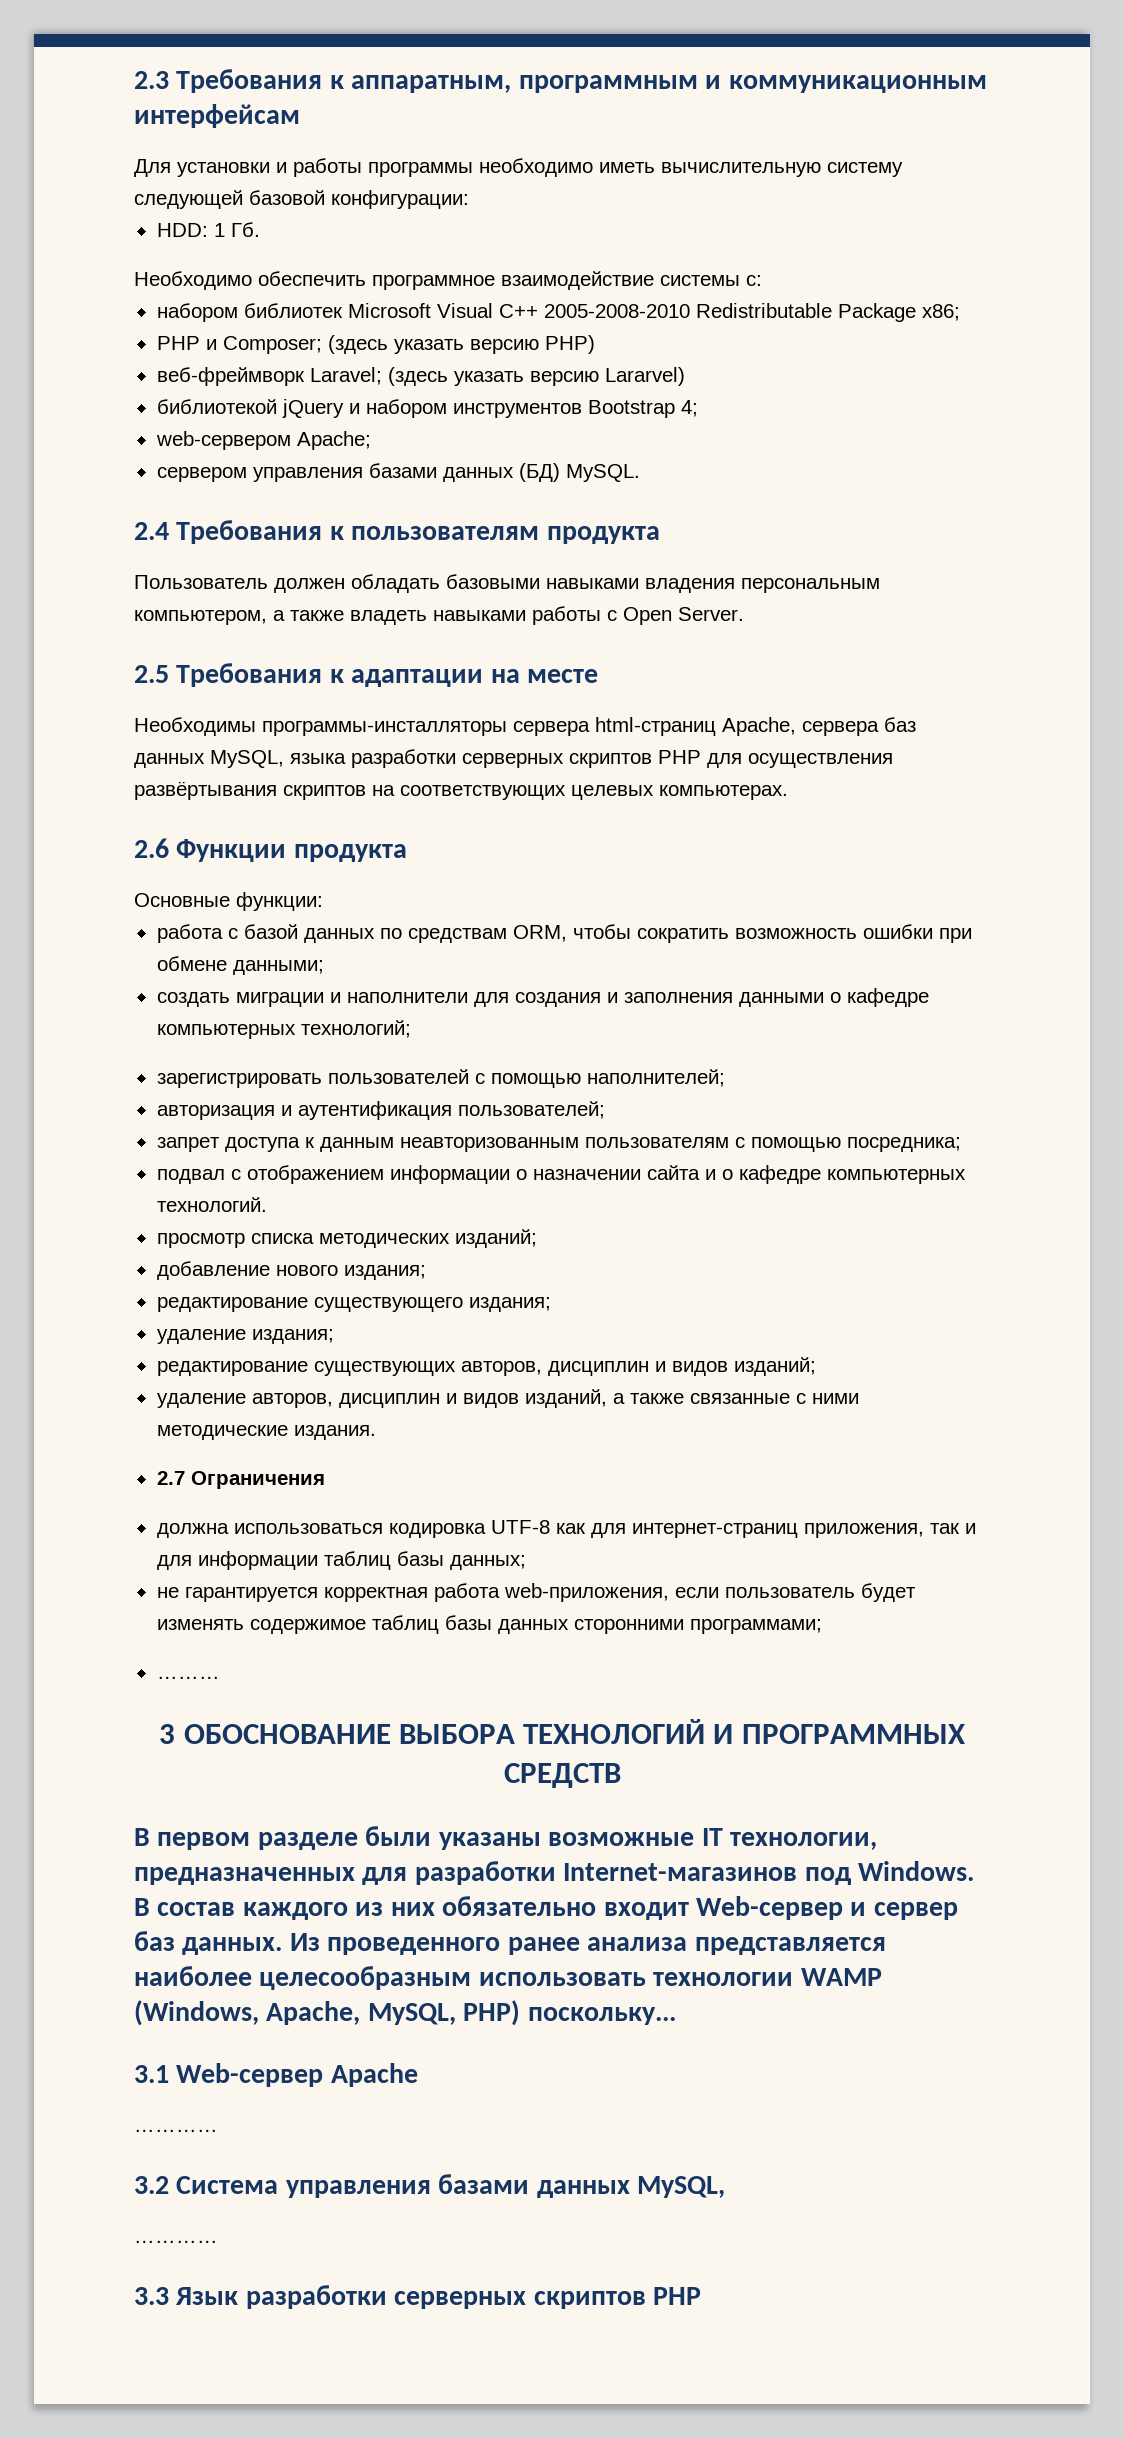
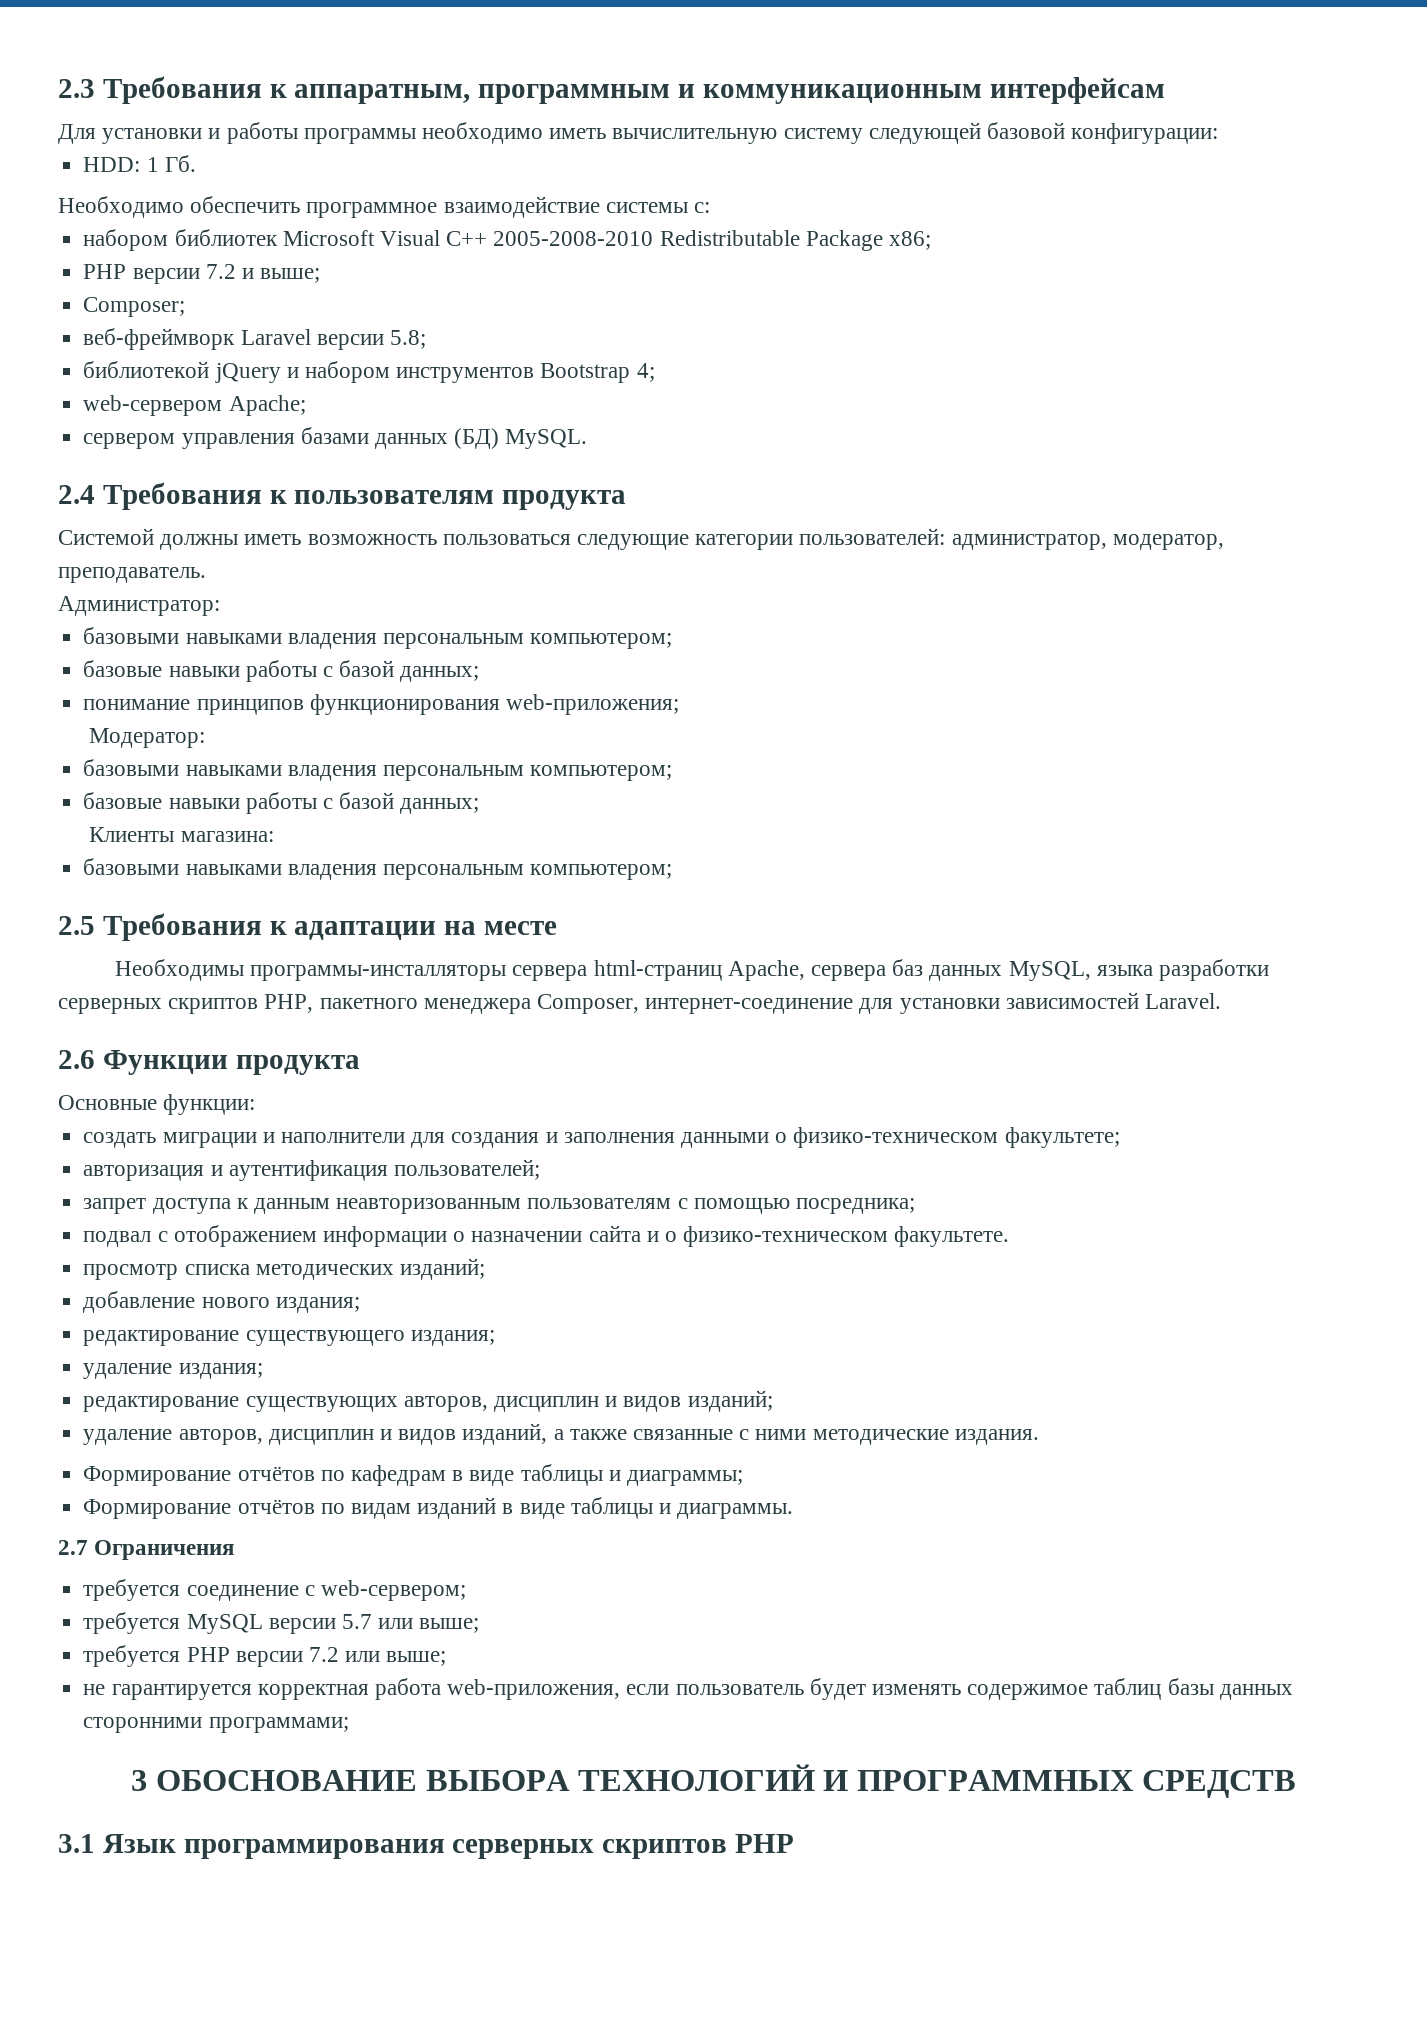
- PHP и Composer; (здесь указать версию PHP)
- веб-фреймворк Laravel; (здесь указать версию Lararvel)
+ PHP версии 7.2 и выше;
+ Composer;
+ веб-фреймворк Laravel версии 5.8;
- Пользователь должен обладать базовыми навыками владения персональным компьютером, а также владеть навыками работы с Open Server.
+ Системой должны иметь возможность пользоваться следующие категории пользователей: администратор, модератор, преподаватель.
+ Администратор:
+ базовыми навыками владения персональным компьютером;
+ базовые навыки работы с базой данных;
+ понимание принципов функционирования web-приложения;
+ Модератор:
+ базовыми навыками владения персональным компьютером;
+ базовые навыки работы с базой данных;
+ Клиенты магазина:
+ базовыми навыками владения персональным компьютером;
- Необходимы программы-инсталляторы сервера html-страниц Apache, сервера баз данных MySQL, языка разработки серверных скриптов PHP для осуществления развёртывания скриптов на соответствующих целевых компьютерах.
+ Необходимы программы-инсталляторы сервера html-страниц Apache, сервера баз данных MySQL, языка разработки серверных скриптов PHP, пакетного менеджера Composer, интернет-соединение для установки зависимостей Laravel.
- работа с базой данных по средствам ORM, чтобы сократить возможность ошибки при обмене данными;
- cоздать миграции и наполнители для создания и заполнения данными о кафедре компьютерных технологий;
- зарегистрировать пользователей с помощью наполнителей;
+ cоздать миграции и наполнители для создания и заполнения данными о физико-техническом факультете;
- подвал с отображением информации о назначении сайта и о кафедре компьютерных технологий.
+ подвал с отображением информации о назначении сайта и о физико-техническом факультете.
+ Формирование отчётов по кафедрам в виде таблицы и диаграммы;
+ Формирование отчётов по видам изданий в виде таблицы и диаграммы.
  2.7 Ограничения
- должна использоваться кодировка UTF-8 как для интернет-страниц приложения, так и для информации таблиц базы данных;
+ требуется соединение с web-сервером;
+ требуется MySQL версии 5.7 или выше;
+ требуется PHP версии 7.2 или выше;
- ………
- В первом разделе были указаны возможные IT технологии, предназначенных для разработки Internet-магазинов под Windows. В состав каждого из них обязательно входит Web-сервер и сервер баз данных. Из проведенного ранее анализа представляется наиболее целесообразным использовать технологии WAMP (Windows, Apache, MySQL, PHP) поскольку...
- 3.1 Web-сервер Apache
- …………
- 3.2 Система управления базами данных MySQL,
- …………
- 3.3 Язык разработки серверных скриптов PHP
+ 3.1 Язык программирования серверных скриптов PHP

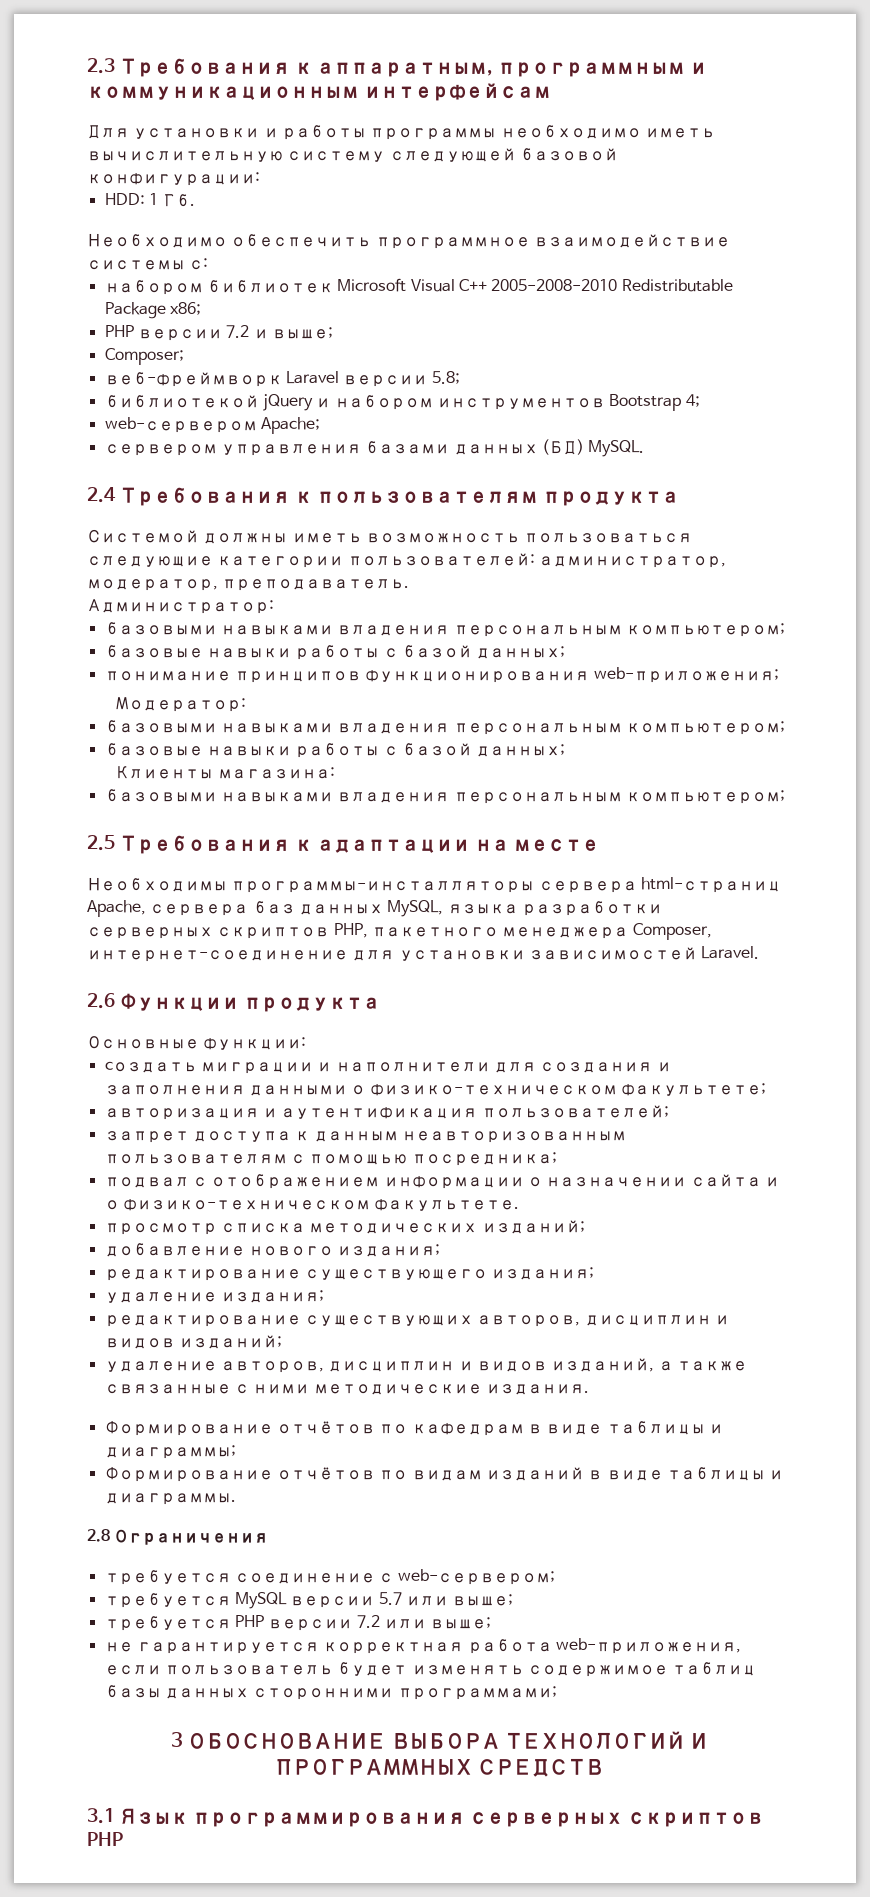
- 2.7 Ограничения
+ 2.8 Ограничения

